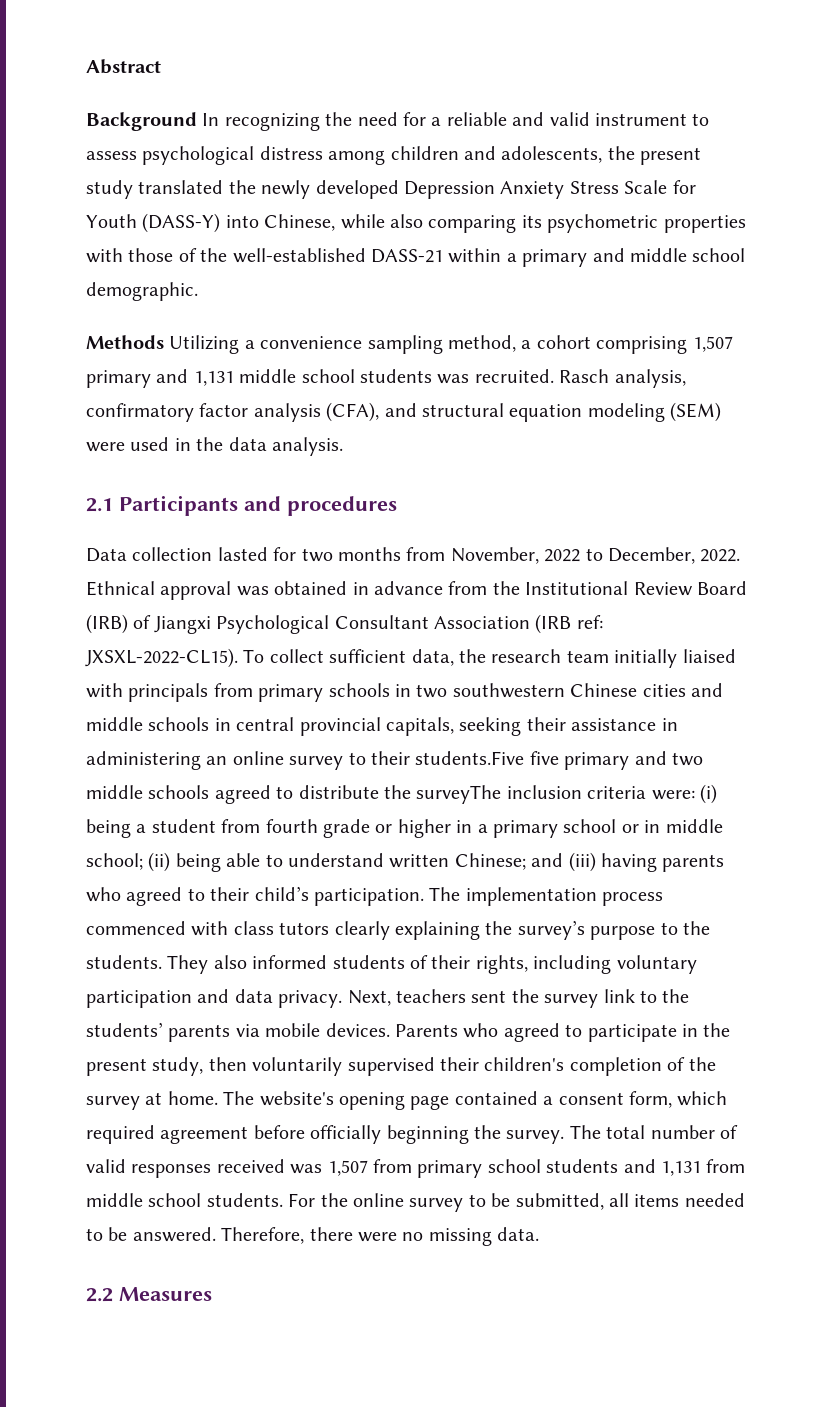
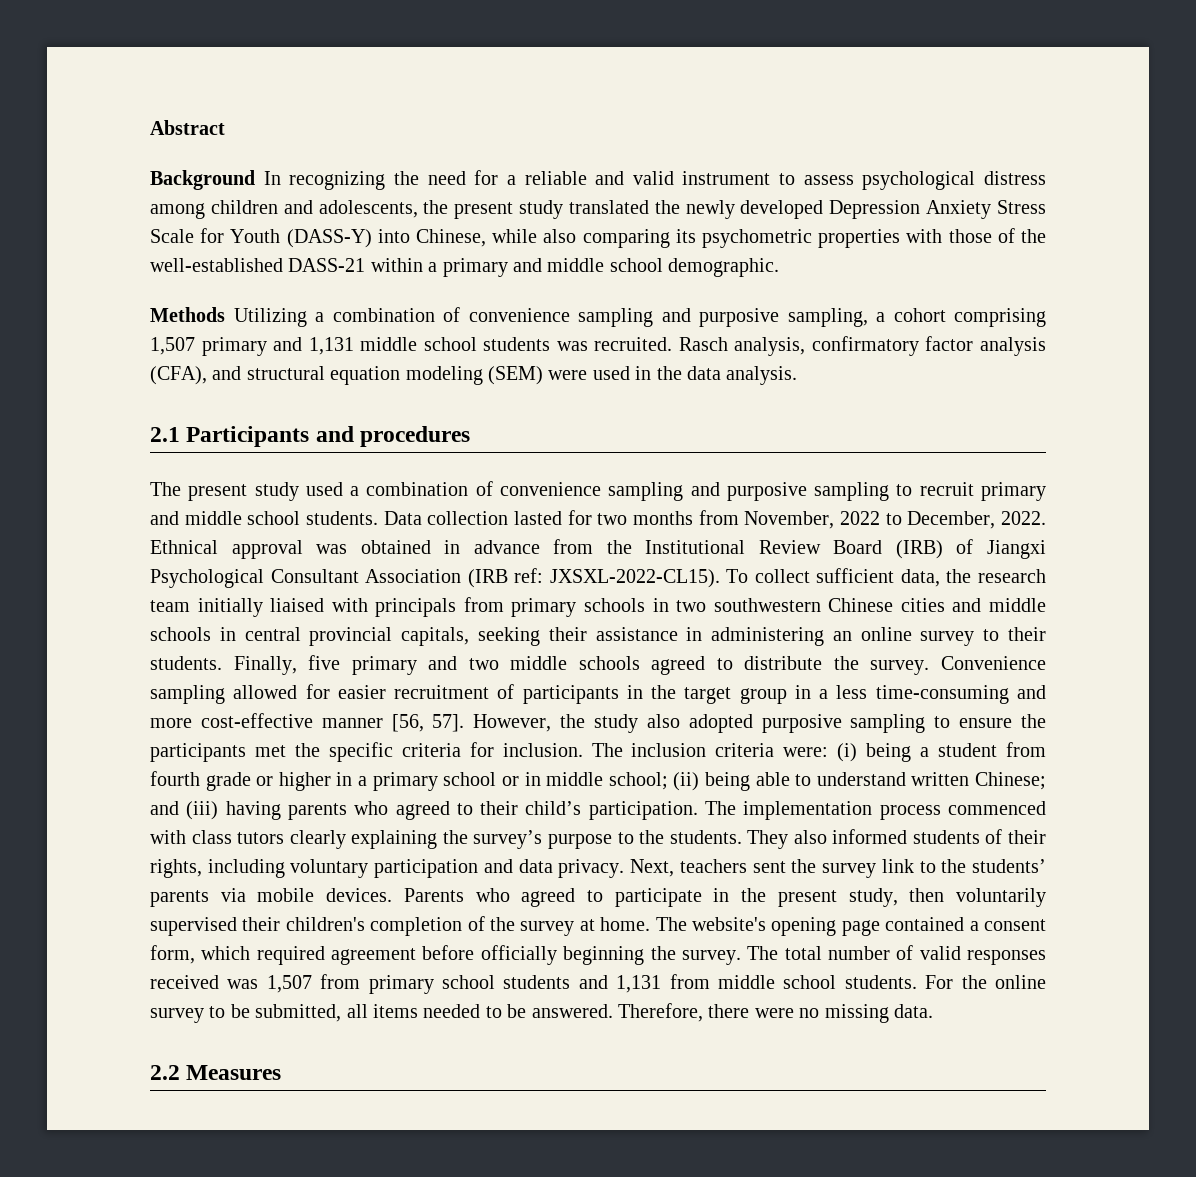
- Methods Utilizing a convenience sampling method, a cohort comprising 1,507 primary and 1,131 middle school students was recruited.
+ Methods Utilizing a combination of convenience sampling and purposive sampling, a cohort comprising 1,507 primary and 1,131 middle school students was recruited.
+ The present study used a combination of convenience sampling and purposive sampling to recruit primary and middle school students.
- To collect sufficient data, the research team initially liaised with principals from primary schools in two southwestern Chinese cities and middle schools in central provincial capitals, seeking their assistance in administering an online survey to their students.Five five primary and two middle schools agreed to distribute the surveyThe inclusion criteria were:
+ To collect sufficient data, the research team initially liaised with principals from primary schools in two southwestern Chinese cities and middle schools in central provincial capitals, seeking their assistance in administering an online survey to their students. Finally, five primary and two middle schools agreed to distribute the survey. Convenience sampling allowed for easier recruitment of participants in the target group in a less time-consuming and more cost-effective manner [56, 57]. However, the study also adopted purposive sampling to ensure the participants met the specific criteria for inclusion. The inclusion criteria were:

